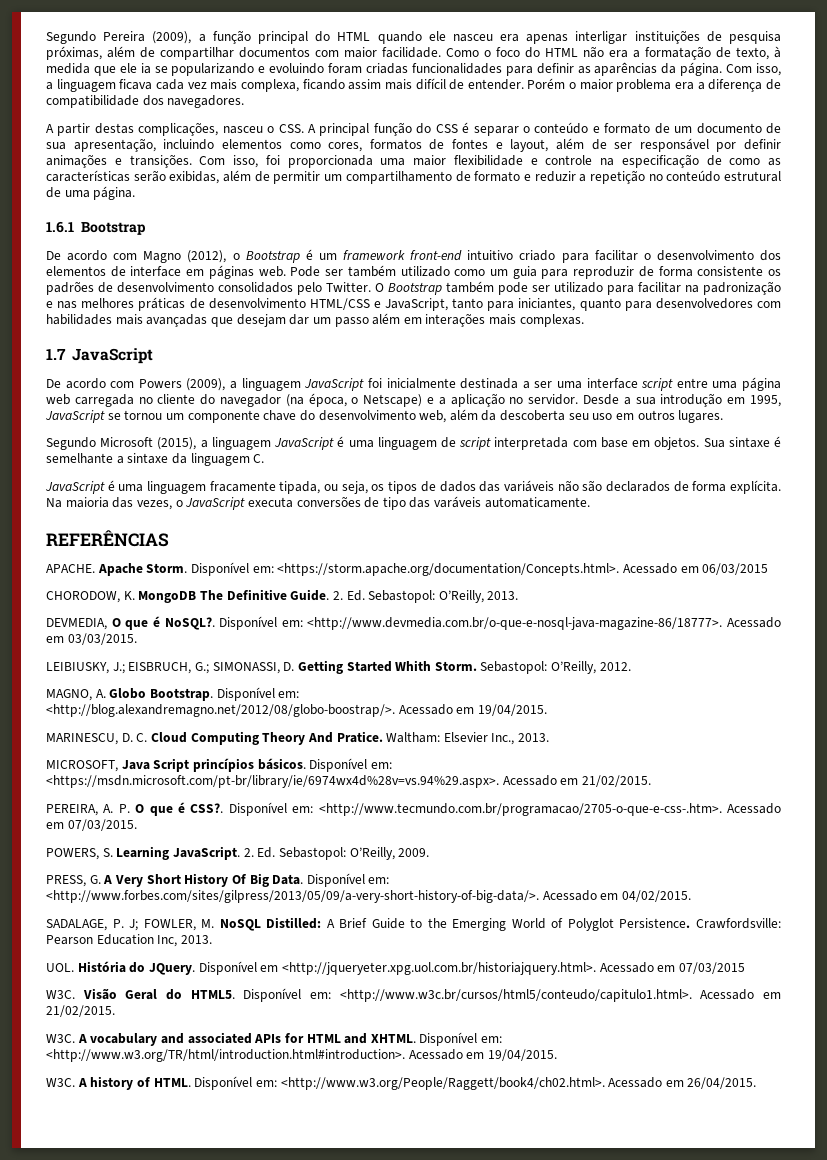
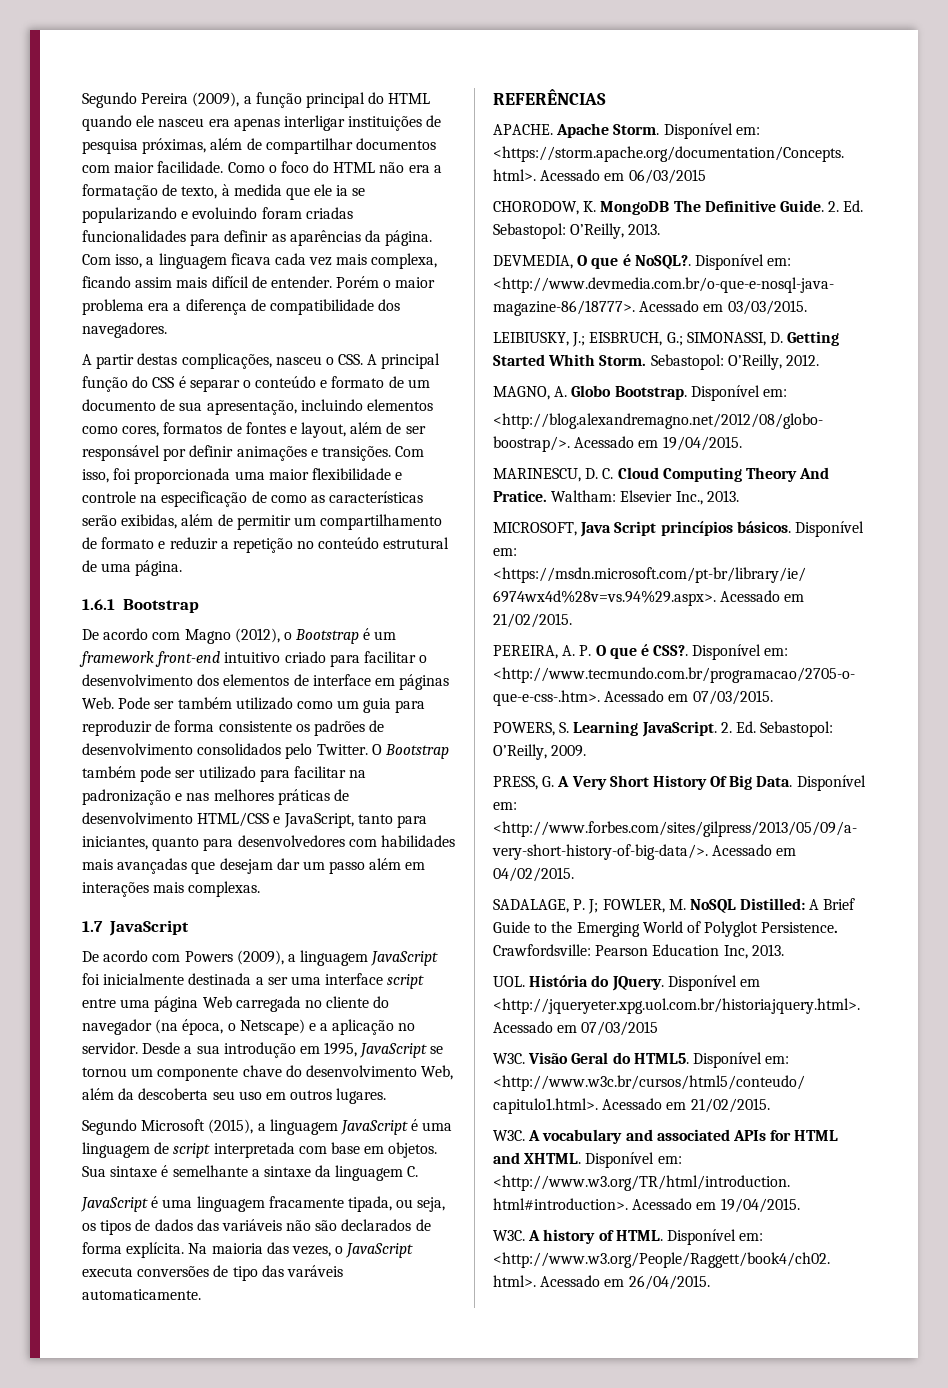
- De acordo com Magno (2012), o Bootstrap é um framework front-end intuitivo criado para facilitar o desenvolvimento dos elementos de interface em páginas web. Pode ser também utilizado como um guia para reproduzir de forma consistente os padrões de desenvolvimento consolidados pelo Twitter.
+ De acordo com Magno (2012), o Bootstrap é um framework front-end intuitivo criado para facilitar o desenvolvimento dos elementos de interface em páginas Web. Pode ser também utilizado como um guia para reproduzir de forma consistente os padrões de desenvolvimento consolidados pelo Twitter.
- De acordo com Powers (2009), a linguagem JavaScript foi inicialmente destinada a ser uma interface script entre uma página web carregada no cliente do navegador (na época, o Netscape) e a aplicação no servidor.
+ De acordo com Powers (2009), a linguagem JavaScript foi inicialmente destinada a ser uma interface script entre uma página Web carregada no cliente do navegador (na época, o Netscape) e a aplicação no servidor.
- Desde a sua introdução em 1995, JavaScript se tornou um componente chave do desenvolvimento web, além da descoberta seu uso em outros lugares.
+ Desde a sua introdução em 1995, JavaScript se tornou um componente chave do desenvolvimento Web, além da descoberta seu uso em outros lugares.

